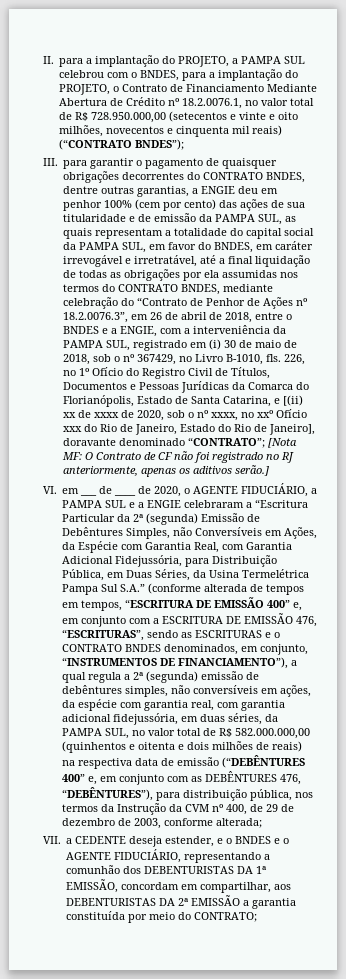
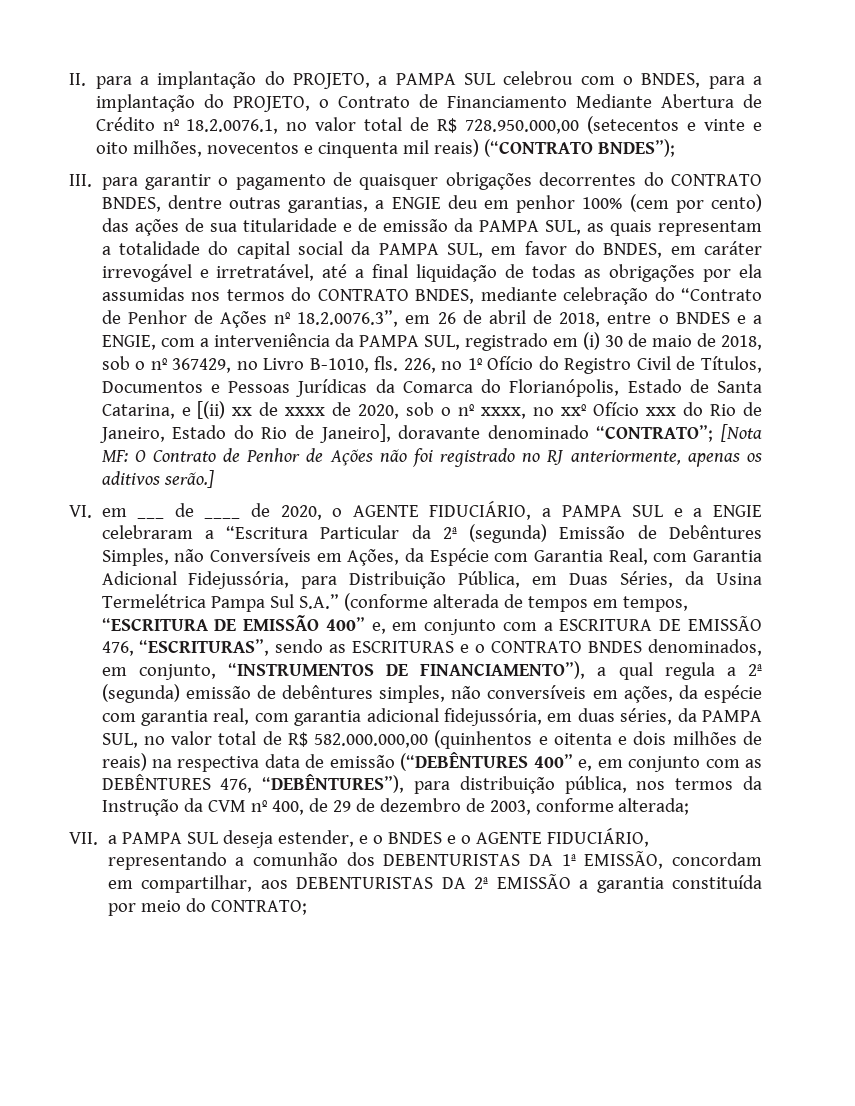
- O Contrato de CF não foi registrado no RJ anteriormente, apenas os aditivos serão.]
+ O Contrato de Penhor de Ações não foi registrado no RJ anteriormente, apenas os aditivos serão.]
- VII. a CEDENTE deseja estender, e o BNDES e o AGENTE FIDUCIÁRIO, representando a comunhão dos DEBENTURISTAS DA 1ª EMISSÃO, concordam em compartilhar, aos DEBENTURISTAS DA 2ª EMISSÃO a garantia constituída por meio do CONTRATO;
+ VII. a PAMPA SUL deseja estender, e o BNDES e o AGENTE FIDUCIÁRIO, representando a comunhão dos DEBENTURISTAS DA 1ª EMISSÃO, concordam em compartilhar, aos DEBENTURISTAS DA 2ª EMISSÃO a garantia constituída por meio do CONTRATO;

